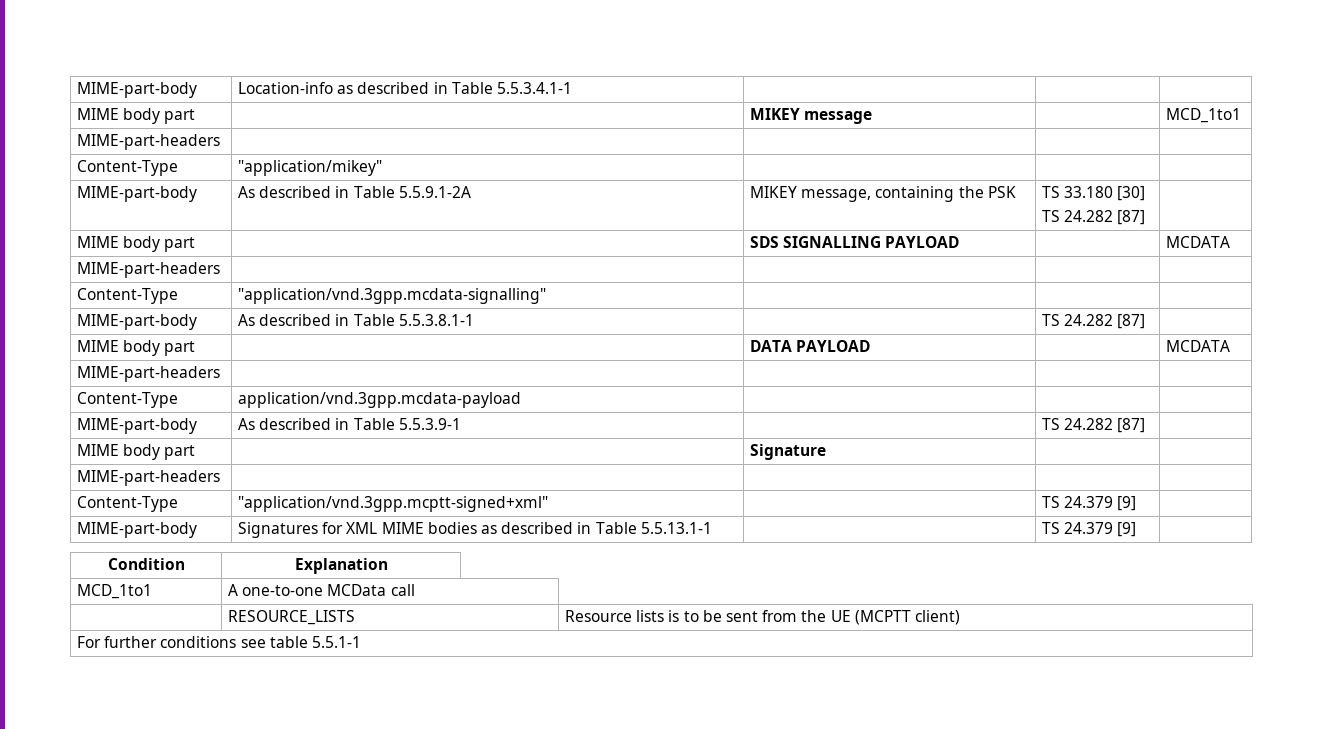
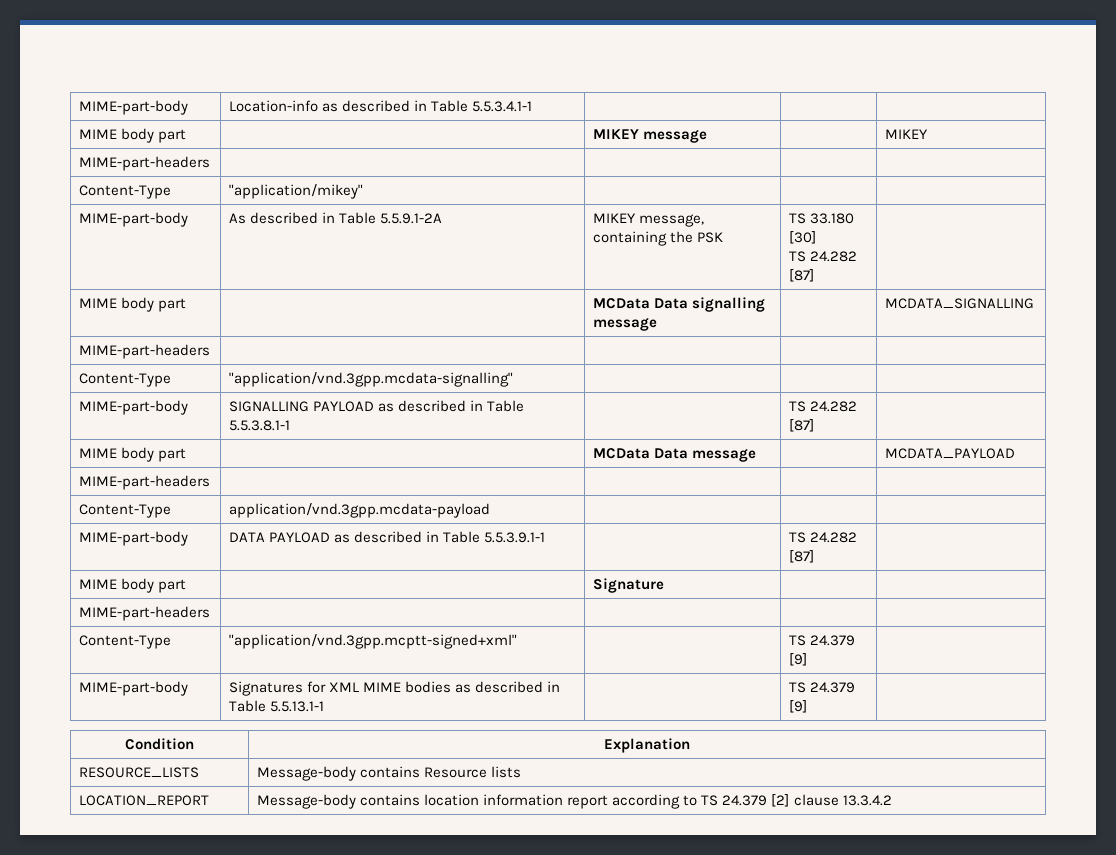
- MIME body part | | MIKEY message | | MCD_1to1
+ MIME body part | | MIKEY message | | MIKEY
- MIME body part | | SDS SIGNALLING PAYLOAD | | MCDATA
+ MIME body part | | MCData Data signalling message | | MCDATA_SIGNALLING
- MIME-part-body | As described in Table 5.5.3.8.1-1 | | TS 24.282 [87] |
+ MIME-part-body | SIGNALLING PAYLOAD as described in Table 5.5.3.8.1-1 | | TS 24.282 [87] |
- MIME body part | | DATA PAYLOAD | | MCDATA
+ MIME body part | | MCData Data message | | MCDATA_PAYLOAD
- MIME-part-body | As described in Table 5.5.3.9-1 | | TS 24.282 [87] |
+ MIME-part-body | DATA PAYLOAD as described in Table 5.5.3.9.1-1 | | TS 24.282 [87] |
- MCD_1to1 | A one-to-one MCData call
- | RESOURCE_LISTS | Resource lists is to be sent from the UE (MCPTT client)
- For further conditions see table 5.5.1-1
+ RESOURCE_LISTS | Message-body contains Resource lists
+ LOCATION_REPORT | Message-body contains location information report according to TS 24.379 [2] clause 13.3.4.2

